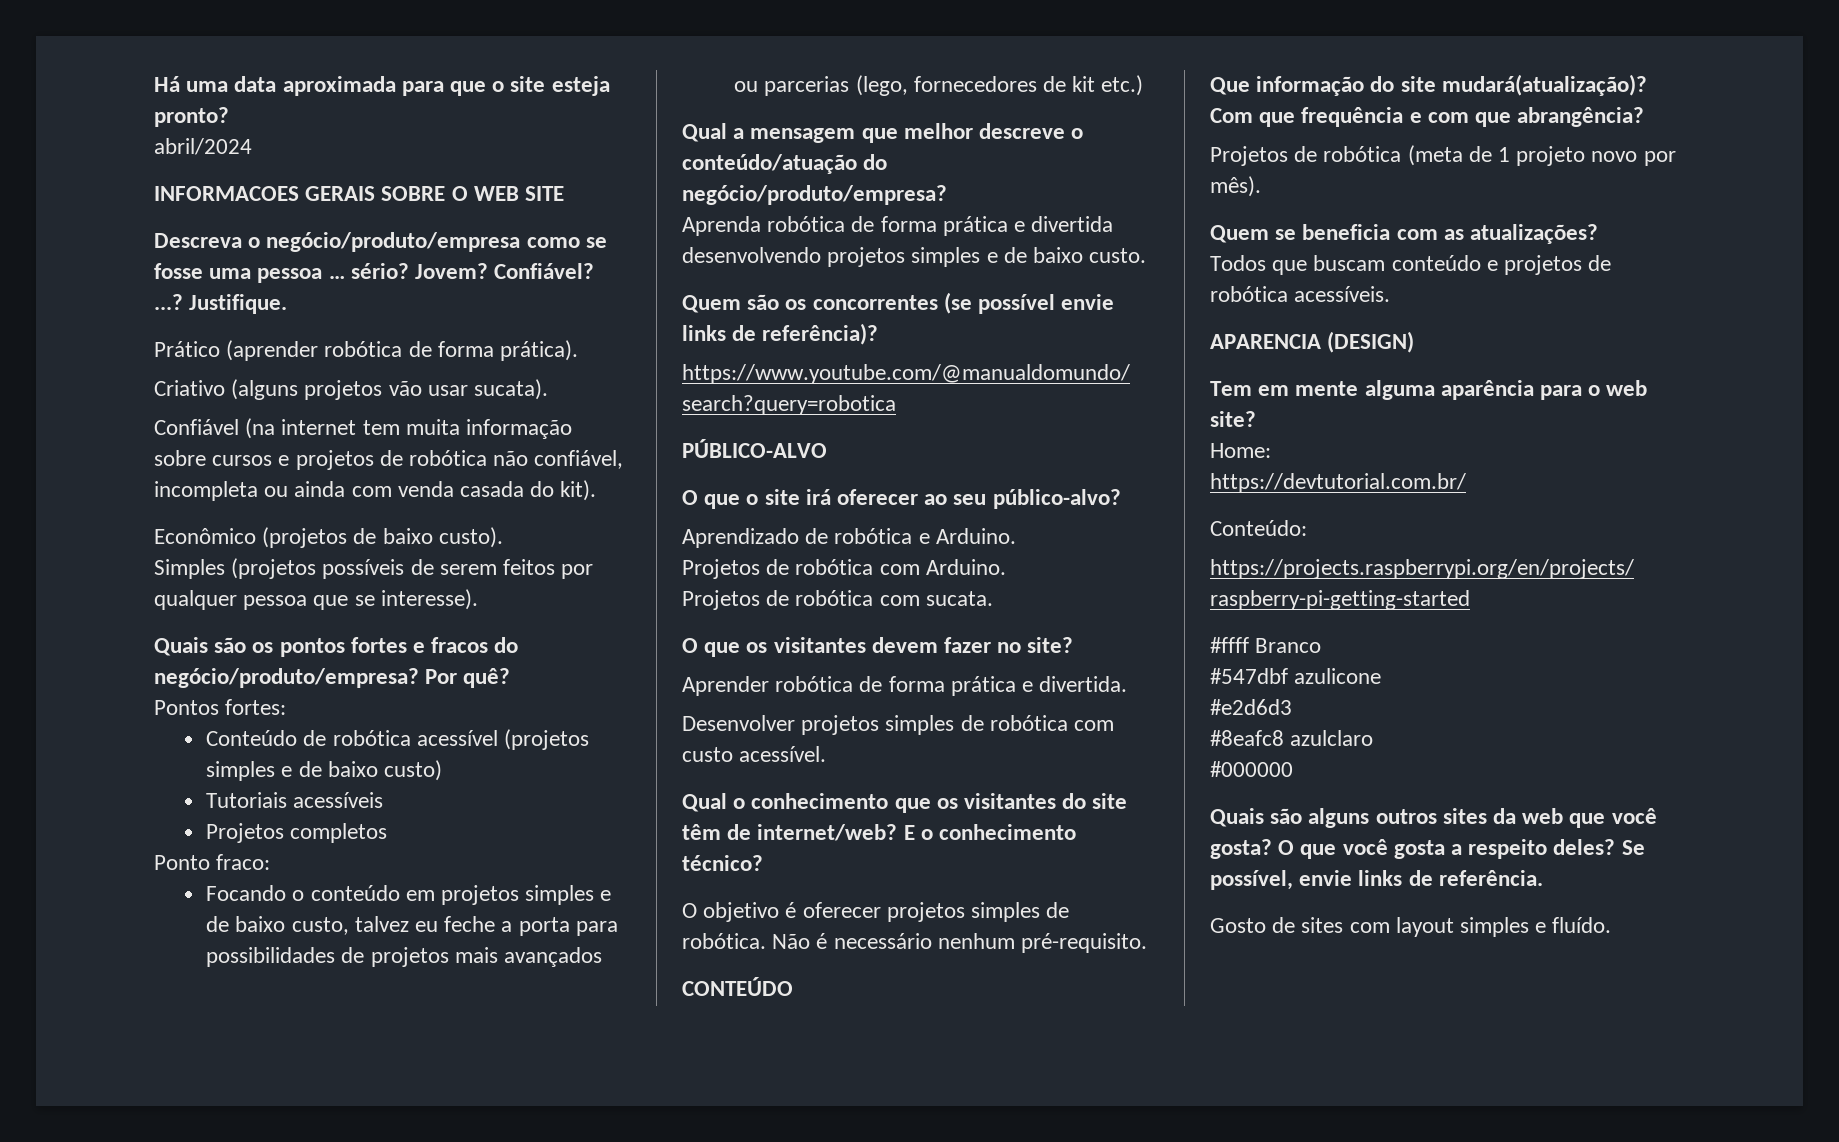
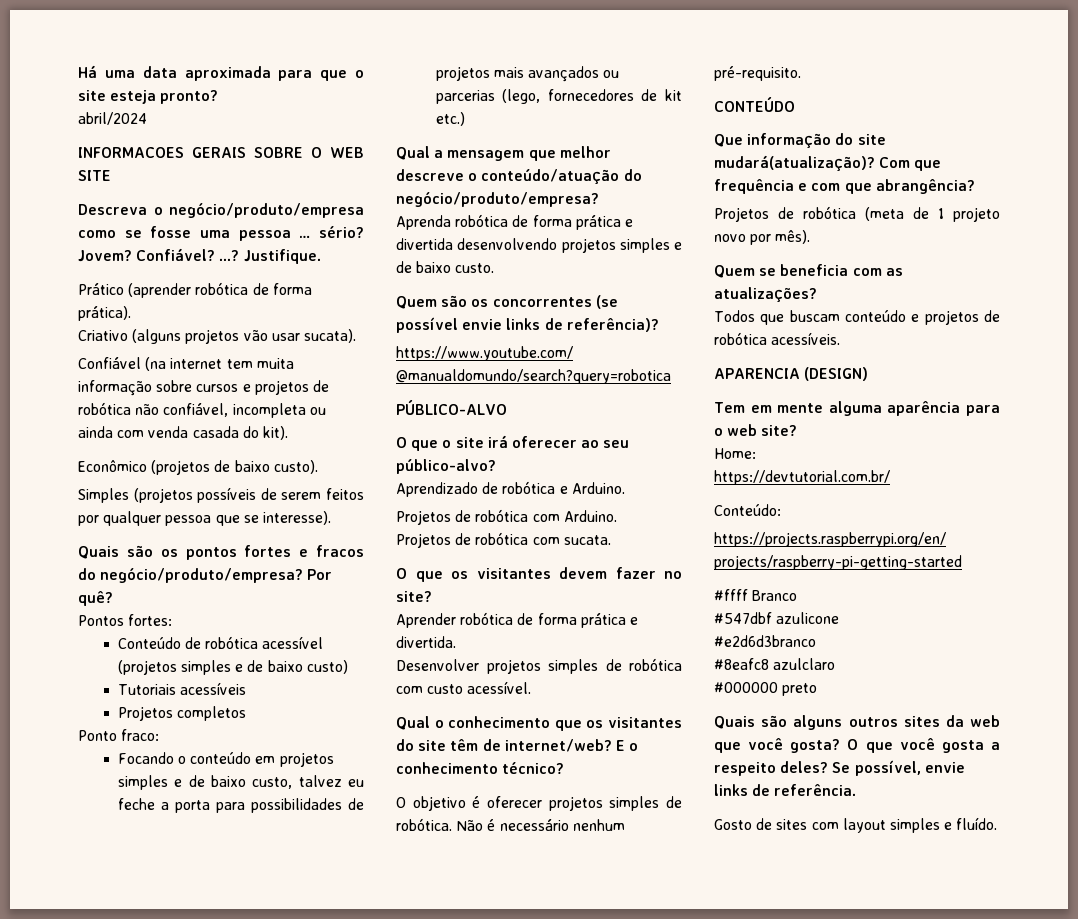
- #e2d6d3
+ #e2d6d3branco
- #000000
+ #000000 preto

